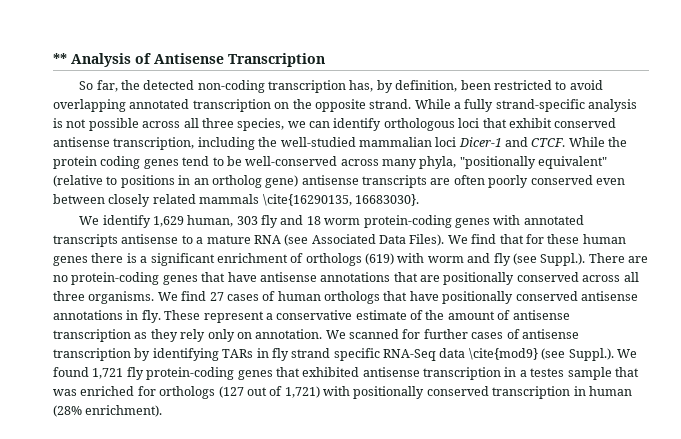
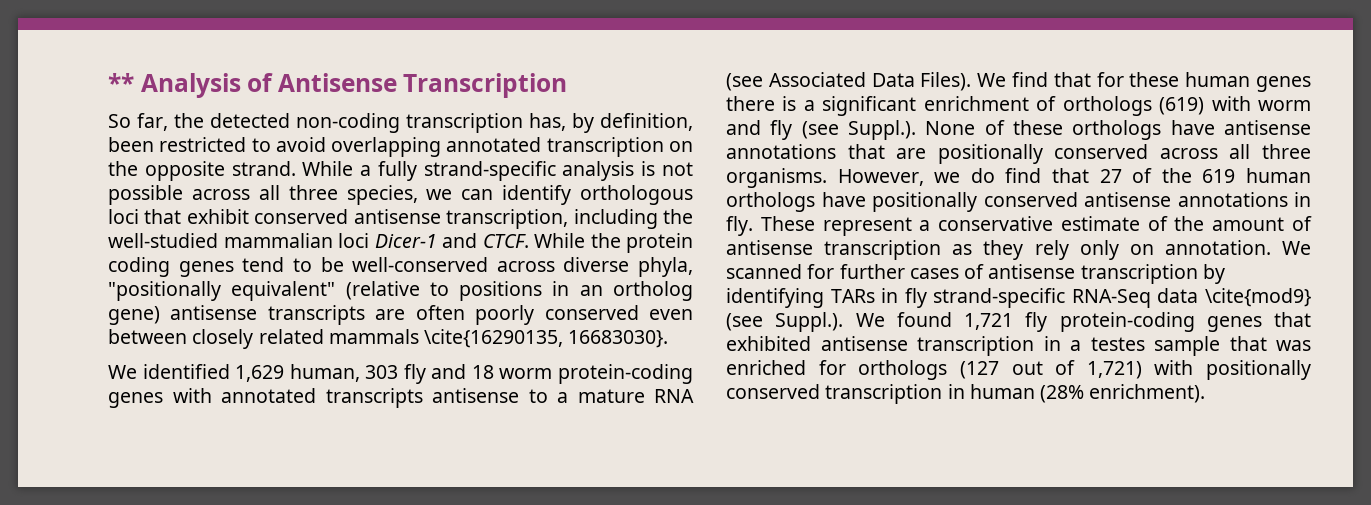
- While the protein coding genes tend to be well-conserved across many phyla, "positionally equivalent" (relative to positions in an ortholog gene) antisense transcripts are often poorly conserved even between closely related mammals \cite{16290135, 16683030}.
+ While the protein coding genes tend to be well-conserved across diverse phyla, "positionally equivalent" (relative to positions in an ortholog gene) antisense transcripts are often poorly conserved even between closely related mammals \cite{16290135, 16683030}.
- We identify 1,629 human, 303 fly and 18 worm protein-coding genes with annotated transcripts antisense to a mature RNA (see Associated Data Files).
+ We identified 1,629 human, 303 fly and 18 worm protein-coding genes with annotated transcripts antisense to a mature RNA (see Associated Data Files).
- We find that for these human genes there is a significant enrichment of orthologs (619) with worm and fly (see Suppl.). There are no protein-coding genes that have antisense annotations that are positionally conserved across all three organisms.
+ We find that for these human genes there is a significant enrichment of orthologs (619) with worm and fly (see Suppl.). None of these orthologs have antisense annotations that are positionally conserved across all three organisms.
- We find 27 cases of human orthologs that have positionally conserved antisense annotations in fly.
+ However, we do find that 27 of the 619 human orthologs have positionally conserved antisense annotations in fly.
- We scanned for further cases of antisense transcription by identifying TARs in fly strand specific RNA-Seq data \cite{mod9} (see Suppl.). We found 1,721 fly protein-coding genes that exhibited antisense transcription in a testes sample that was enriched for orthologs (127 out of 1,721) with positionally conserved transcription in human (28% enrichment).
+ We scanned for further cases of antisense transcription by identifying TARs in fly strand-specific RNA-Seq data \cite{mod9} (see Suppl.). We found 1,721 fly protein-coding genes that exhibited antisense transcription in a testes sample that was enriched for orthologs (127 out of 1,721) with positionally conserved transcription in human (28% enrichment).

